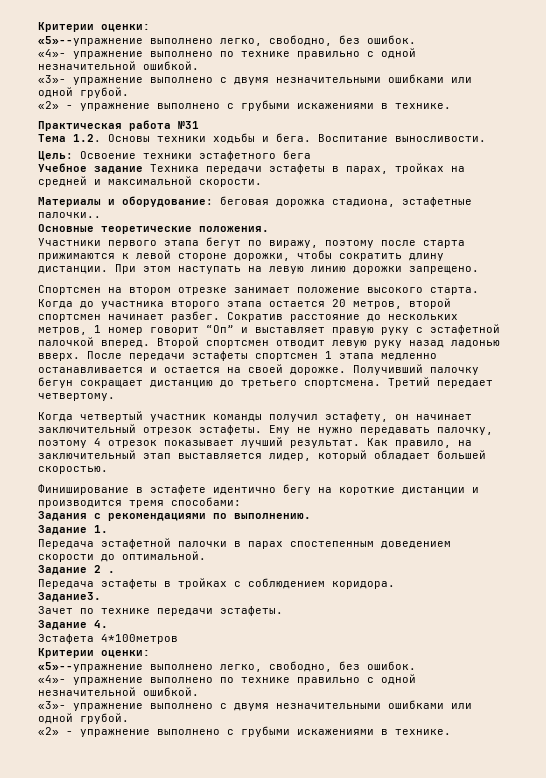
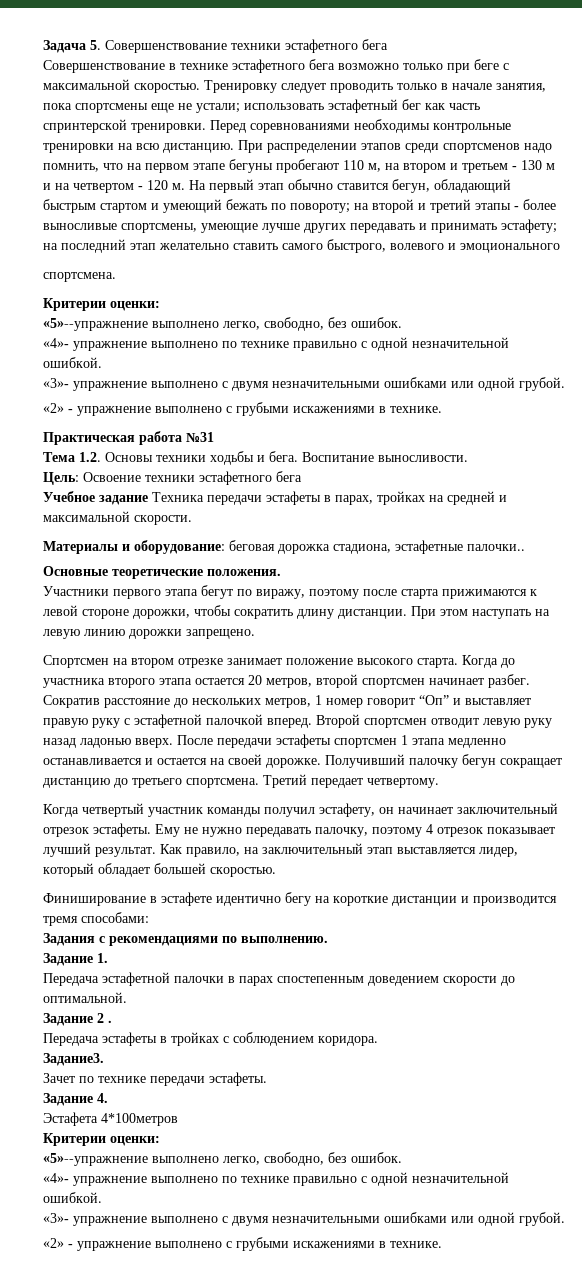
+ Задача 5. Совершенствование техники эстафетного бега
+ Совершенствование в технике эстафетного бега возможно только при беге с максимальной скоростью. Тренировку следует проводить только в начале занятия, пока спортсмены еще не устали; использовать эстафетный бег как часть спринтерской тренировки. Перед соревнованиями необходимы контрольные тренировки на всю дистанцию. При распределении этапов среди спортсменов надо помнить, что на первом этапе бегуны пробегают 110 м, на втором и третьем - 130 м и на четвертом - 120 м. На первый этап обычно ставится бегун, обладающий быстрым стартом и умеющий бежать по повороту; на второй и третий этапы - более выносливые спортсмены, умеющие лучше других передавать и принимать эстафету; на последний этап желательно ставить самого быстрого, волевого и эмоционального
+ спортсмена.

